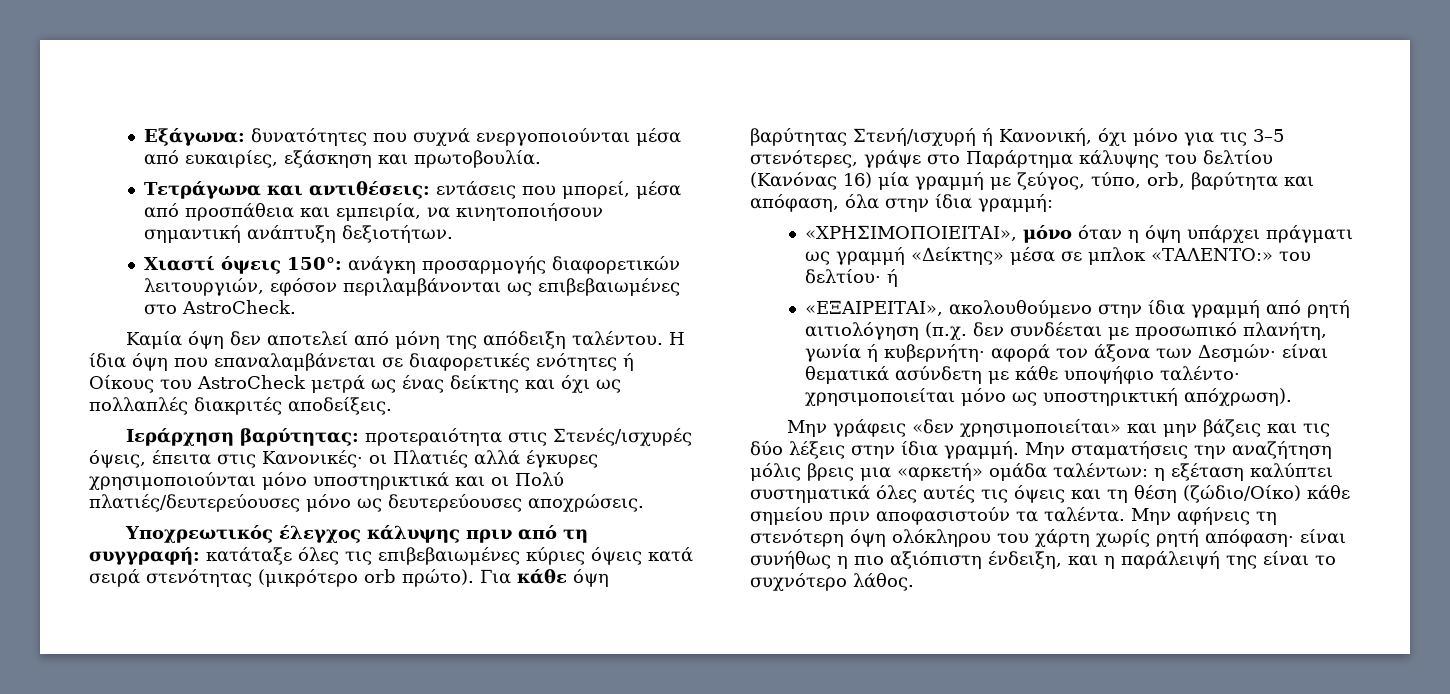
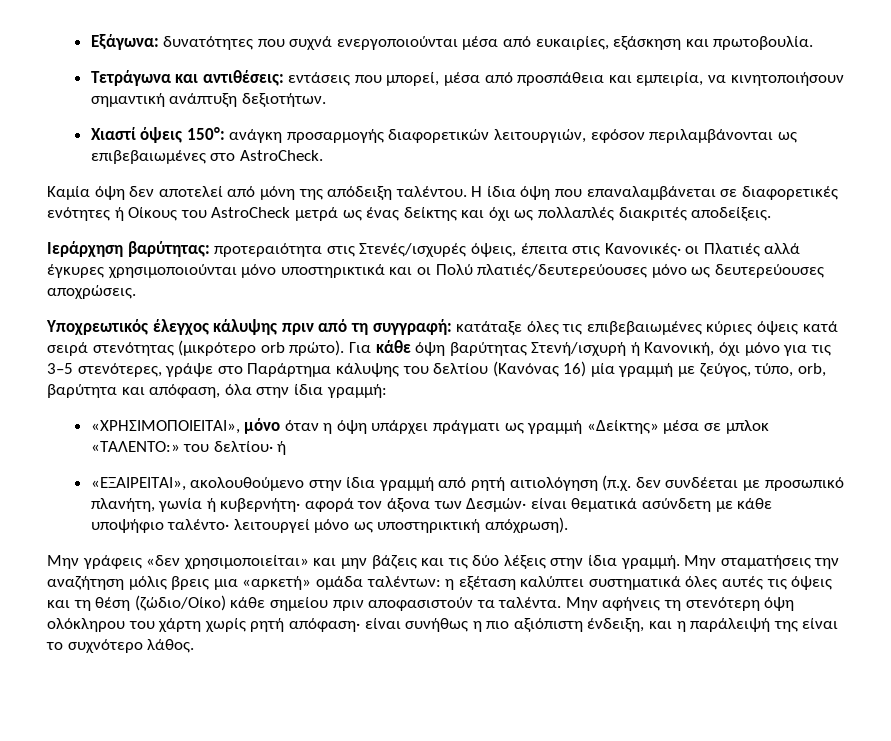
- «ΕΞΑΙΡΕΙΤΑΙ», ακολουθούμενο στην ίδια γραμμή από ρητή αιτιολόγηση (π.χ. δεν συνδέεται με προσωπικό πλανήτη, γωνία ή κυβερνήτη· αφορά τον άξονα των Δεσμών· είναι θεματικά ασύνδετη με κάθε υποψήφιο ταλέντο· χρησιμοποιείται μόνο ως υποστηρικτική απόχρωση).
+ «ΕΞΑΙΡΕΙΤΑΙ», ακολουθούμενο στην ίδια γραμμή από ρητή αιτιολόγηση (π.χ. δεν συνδέεται με προσωπικό πλανήτη, γωνία ή κυβερνήτη· αφορά τον άξονα των Δεσμών· είναι θεματικά ασύνδετη με κάθε υποψήφιο ταλέντο· λειτουργεί μόνο ως υποστηρικτική απόχρωση).

